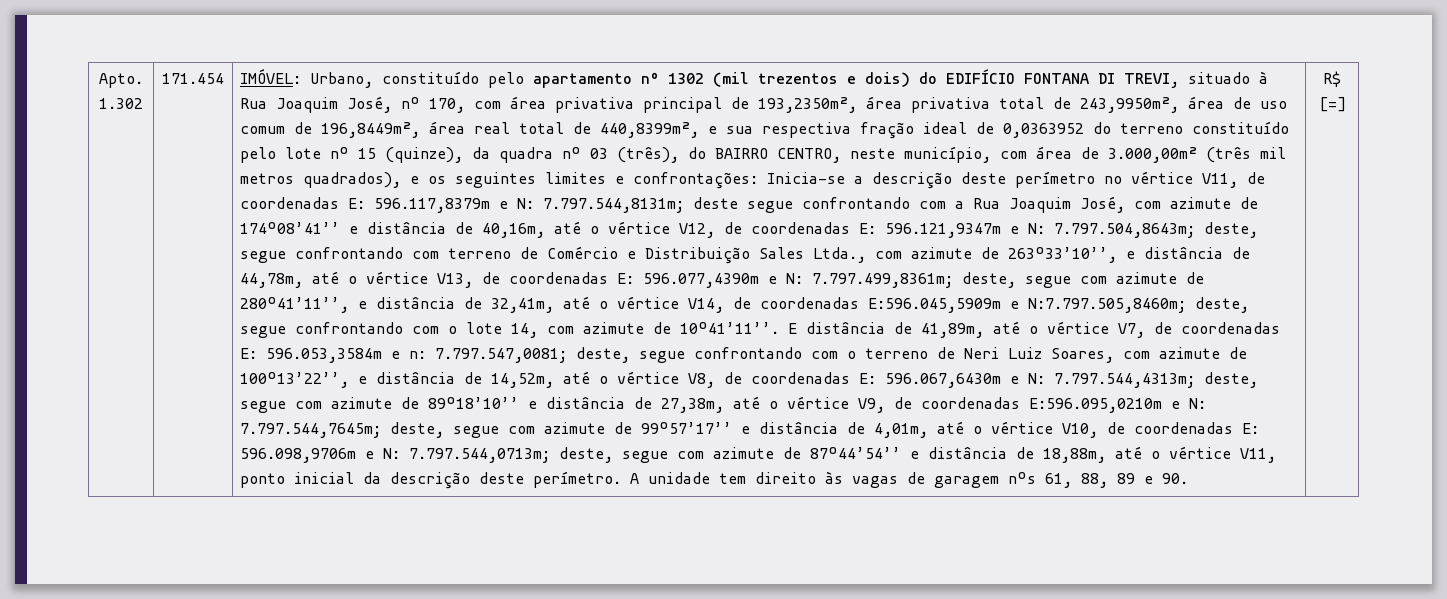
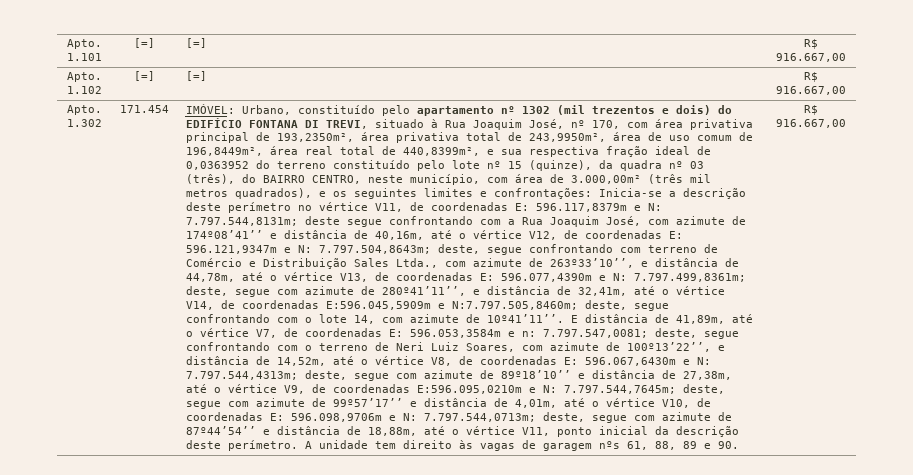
+ Apto. 1.101 | [=] | [=] | R$ 916.667,00
+ Apto. 1.102 | [=] | [=] | R$ 916.667,00
- A unidade tem direito às vagas de garagem nºs 61, 88, 89 e 90. | R$ [=]
+ A unidade tem direito às vagas de garagem nºs 61, 88, 89 e 90. | R$ 916.667,00

